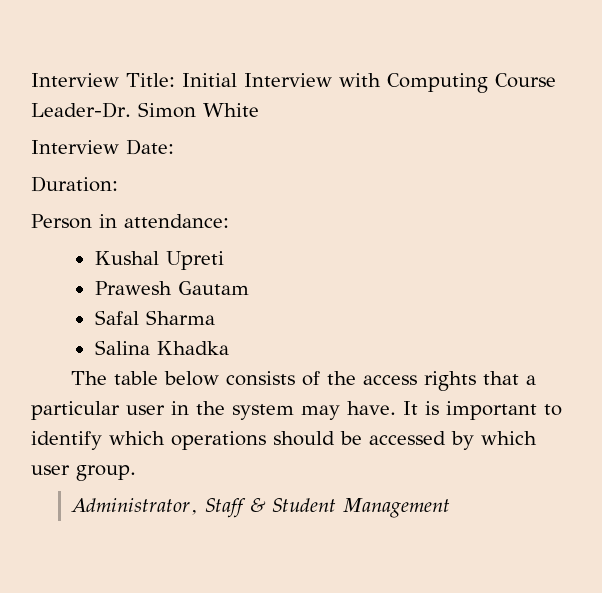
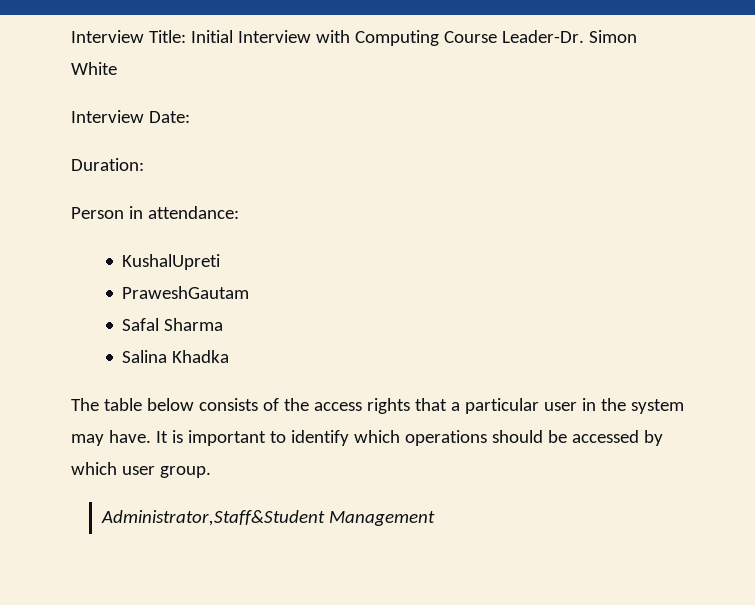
- Kushal Upreti
- Prawesh Gautam
+ KushalUpreti
+ PraweshGautam
- Administrator, Staff & Student Management
+ Administrator,Staff&Student Management

